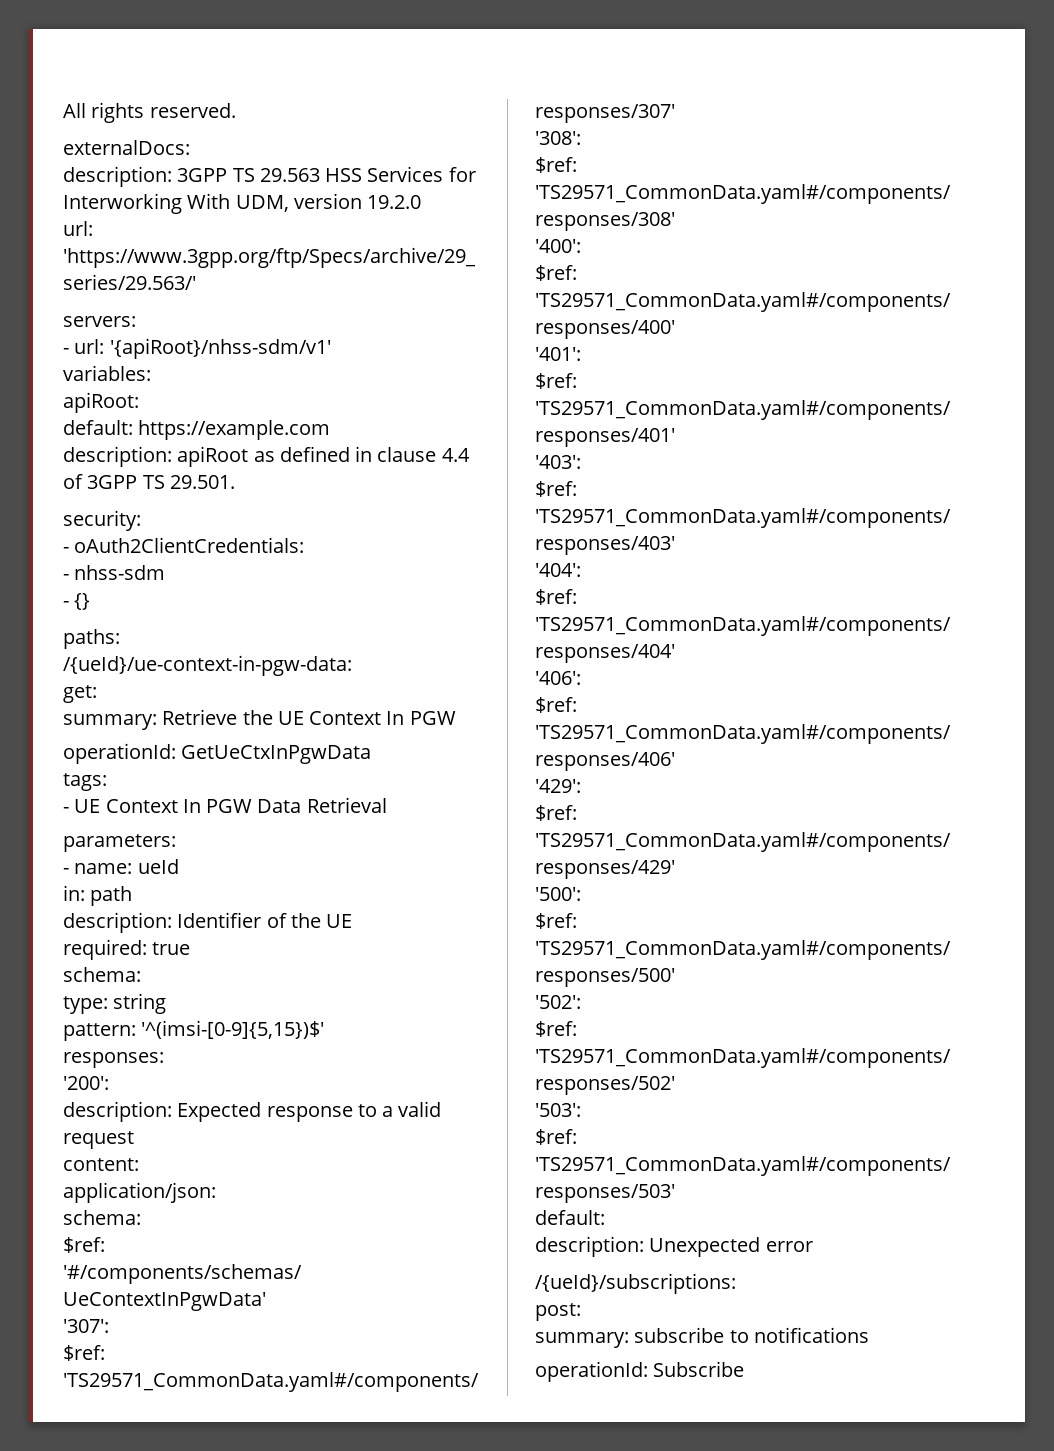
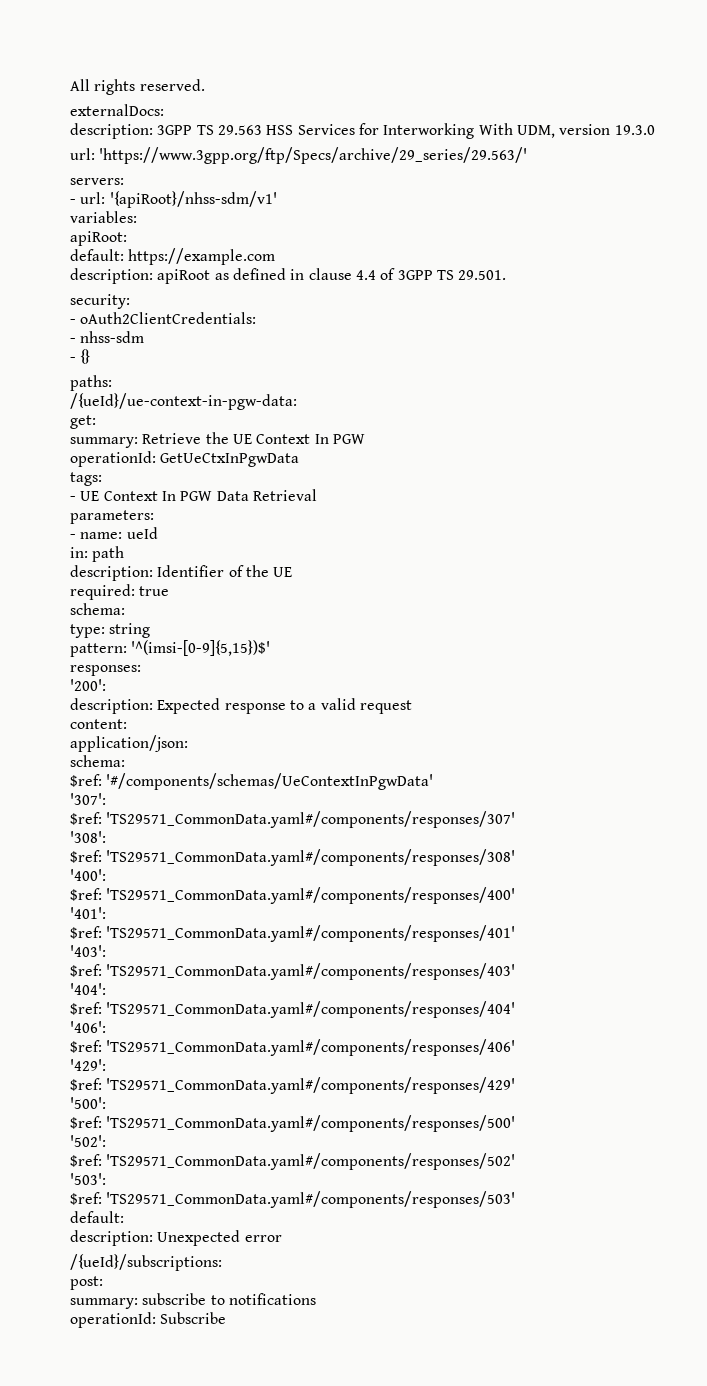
- description: 3GPP TS 29.563 HSS Services for Interworking With UDM, version 19.2.0
+ description: 3GPP TS 29.563 HSS Services for Interworking With UDM, version 19.3.0

